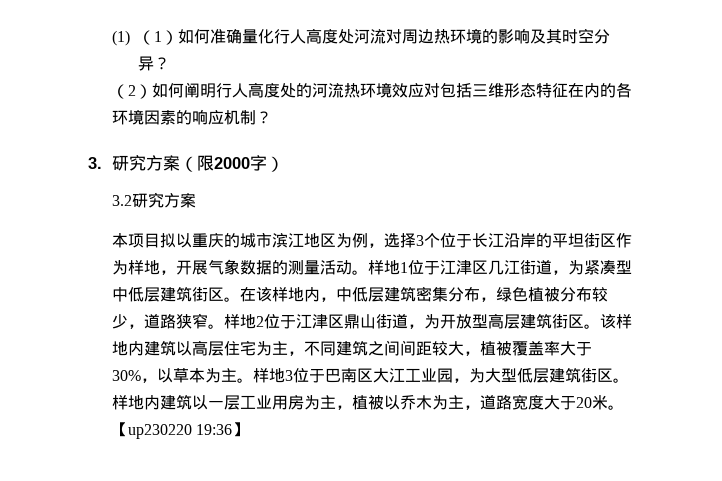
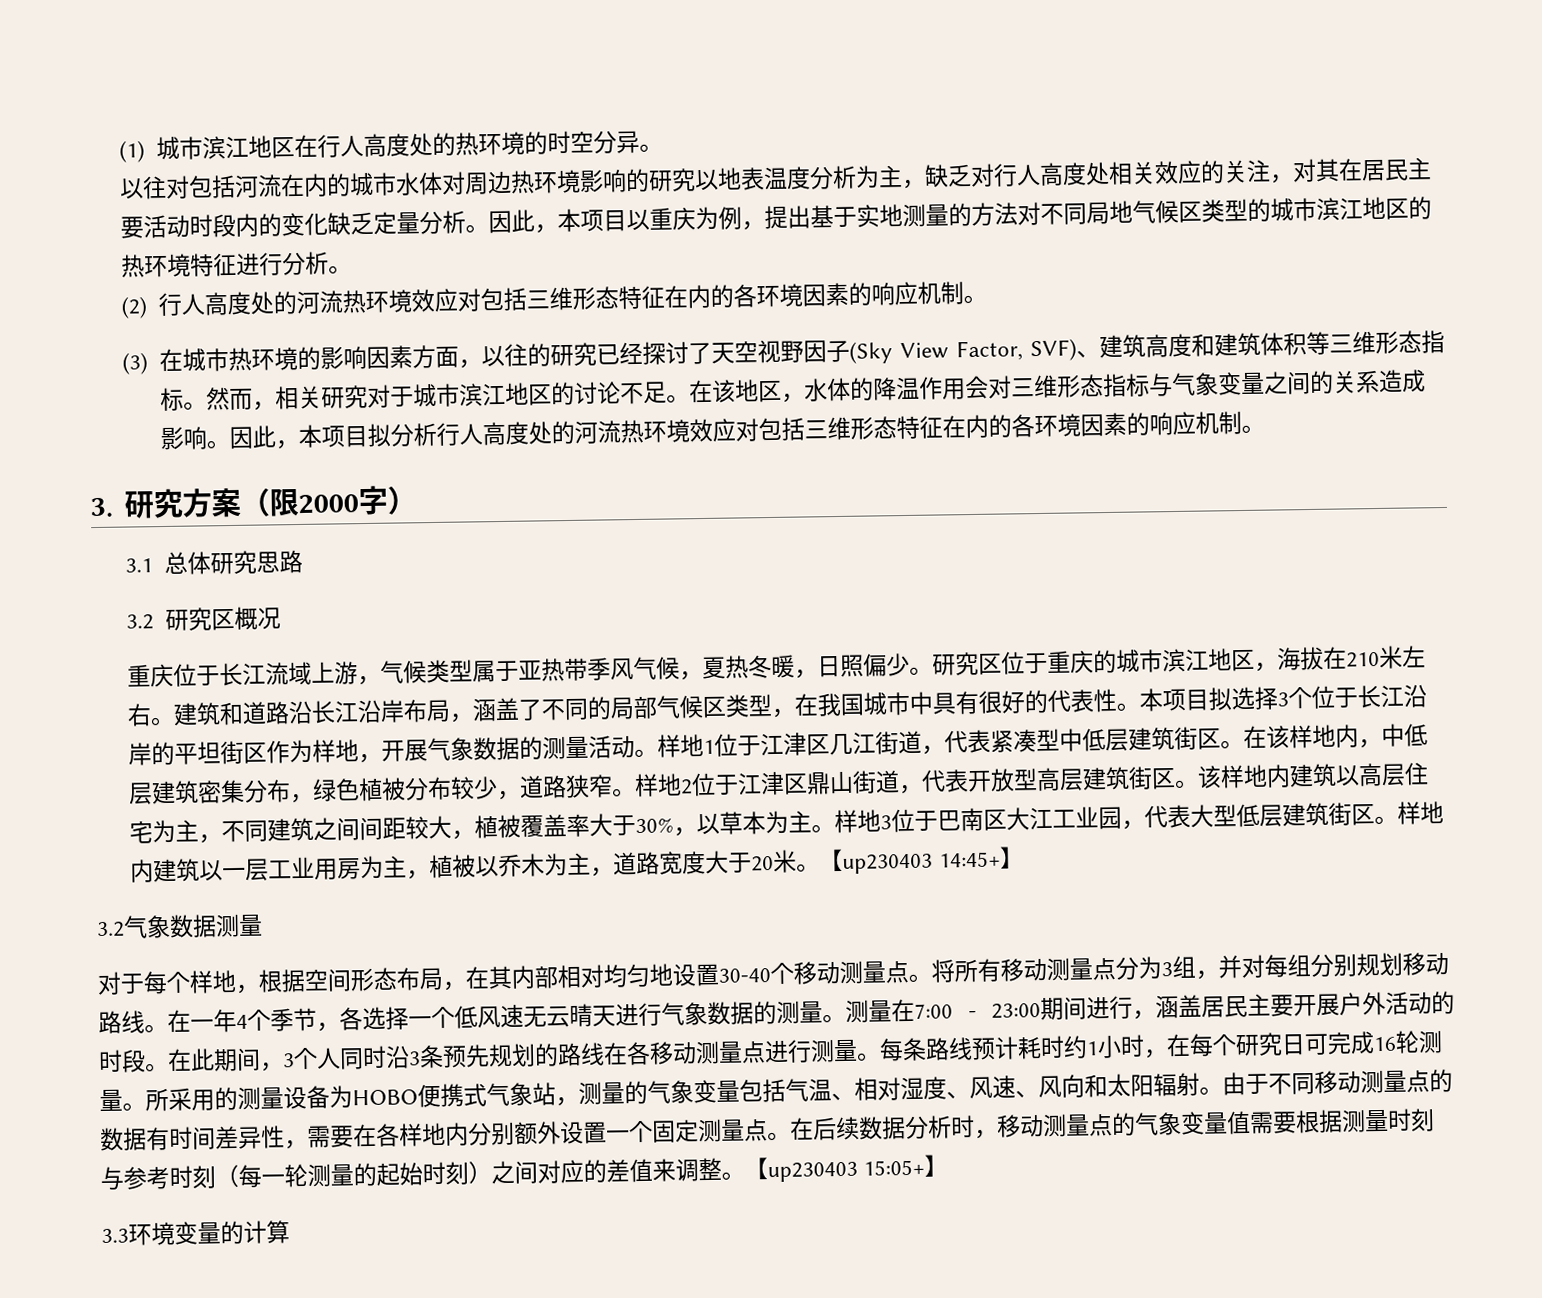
- (1)（1）如何准确量化行人高度处河流对周边热环境的影响及其时空分异？
- （2）如何阐明行人高度处的河流热环境效应对包括三维形态特征在内的各环境因素的响应机制？
+ (1)城市滨江地区在行人高度处的热环境的时空分异。
+ 以往对包括河流在内的城市水体对周边热环境影响的研究以地表温度分析为主，缺乏对行人高度处相关效应的关注，对其在居民主要活动时段内的变化缺乏定量分析。因此，本项目以重庆为例，提出基于实地测量的方法对不同局地气候区类型的城市滨江地区的热环境特征进行分析。
+ (2)行人高度处的河流热环境效应对包括三维形态特征在内的各环境因素的响应机制。
+ (3)在城市热环境的影响因素方面，以往的研究已经探讨了天空视野因子(Sky View Factor, SVF)、建筑高度和建筑体积等三维形态指标。然而，相关研究对于城市滨江地区的讨论不足。在该地区，水体的降温作用会对三维形态指标与气象变量之间的关系造成影响。因此，本项目拟分析行人高度处的河流热环境效应对包括三维形态特征在内的各环境因素的响应机制。
- 3.2研究方案
- 本项目拟以重庆的城市滨江地区为例，选择3个位于长江沿岸的平坦街区作为样地，开展气象数据的测量活动。
+ 3.1总体研究思路
+ 3.2研究区概况
+ 重庆位于长江流域上游，气候类型属于亚热带季风气候，夏热冬暖，日照偏少。研究区位于重庆的城市滨江地区，海拔在210米左右。建筑和道路沿长江沿岸布局，涵盖了不同的局部气候区类型，在我国城市中具有很好的代表性。本项目拟选择3个位于长江沿岸的平坦街区作为样地，开展气象数据的测量活动。
- 样地1位于江津区几江街道，为紧凑型中低层建筑街区。
+ 样地1位于江津区几江街道，代表紧凑型中低层建筑街区。
- 样地2位于江津区鼎山街道，为开放型高层建筑街区。
+ 样地2位于江津区鼎山街道，代表开放型高层建筑街区。
- 样地3位于巴南区大江工业园，为大型低层建筑街区。
+ 样地3位于巴南区大江工业园，代表大型低层建筑街区。
- 【up230220 19:36】
+ 【up230403 14:45+】
+ 3.2气象数据测量
+ 对于每个样地，根据空间形态布局，在其内部相对均匀地设置30-40个移动测量点。将所有移动测量点分为3组，并对每组分别规划移动路线。在一年4个季节，各选择一个低风速无云晴天进行气象数据的测量。测量在7:00 - 23:00期间进行，涵盖居民主要开展户外活动的时段。在此期间，3个人同时沿3条预先规划的路线在各移动测量点进行测量。每条路线预计耗时约1小时，在每个研究日可完成16轮测量。所采用的测量设备为HOBO便携式气象站，测量的气象变量包括气温、相对湿度、风速、风向和太阳辐射。由于不同移动测量点的数据有时间差异性，需要在各样地内分别额外设置一个固定测量点。在后续数据分析时，移动测量点的气象变量值需要根据测量时刻与参考时刻（每一轮测量的起始时刻）之间对应的差值来调整。【up230403 15:05+】
+ 3.3环境变量的计算

